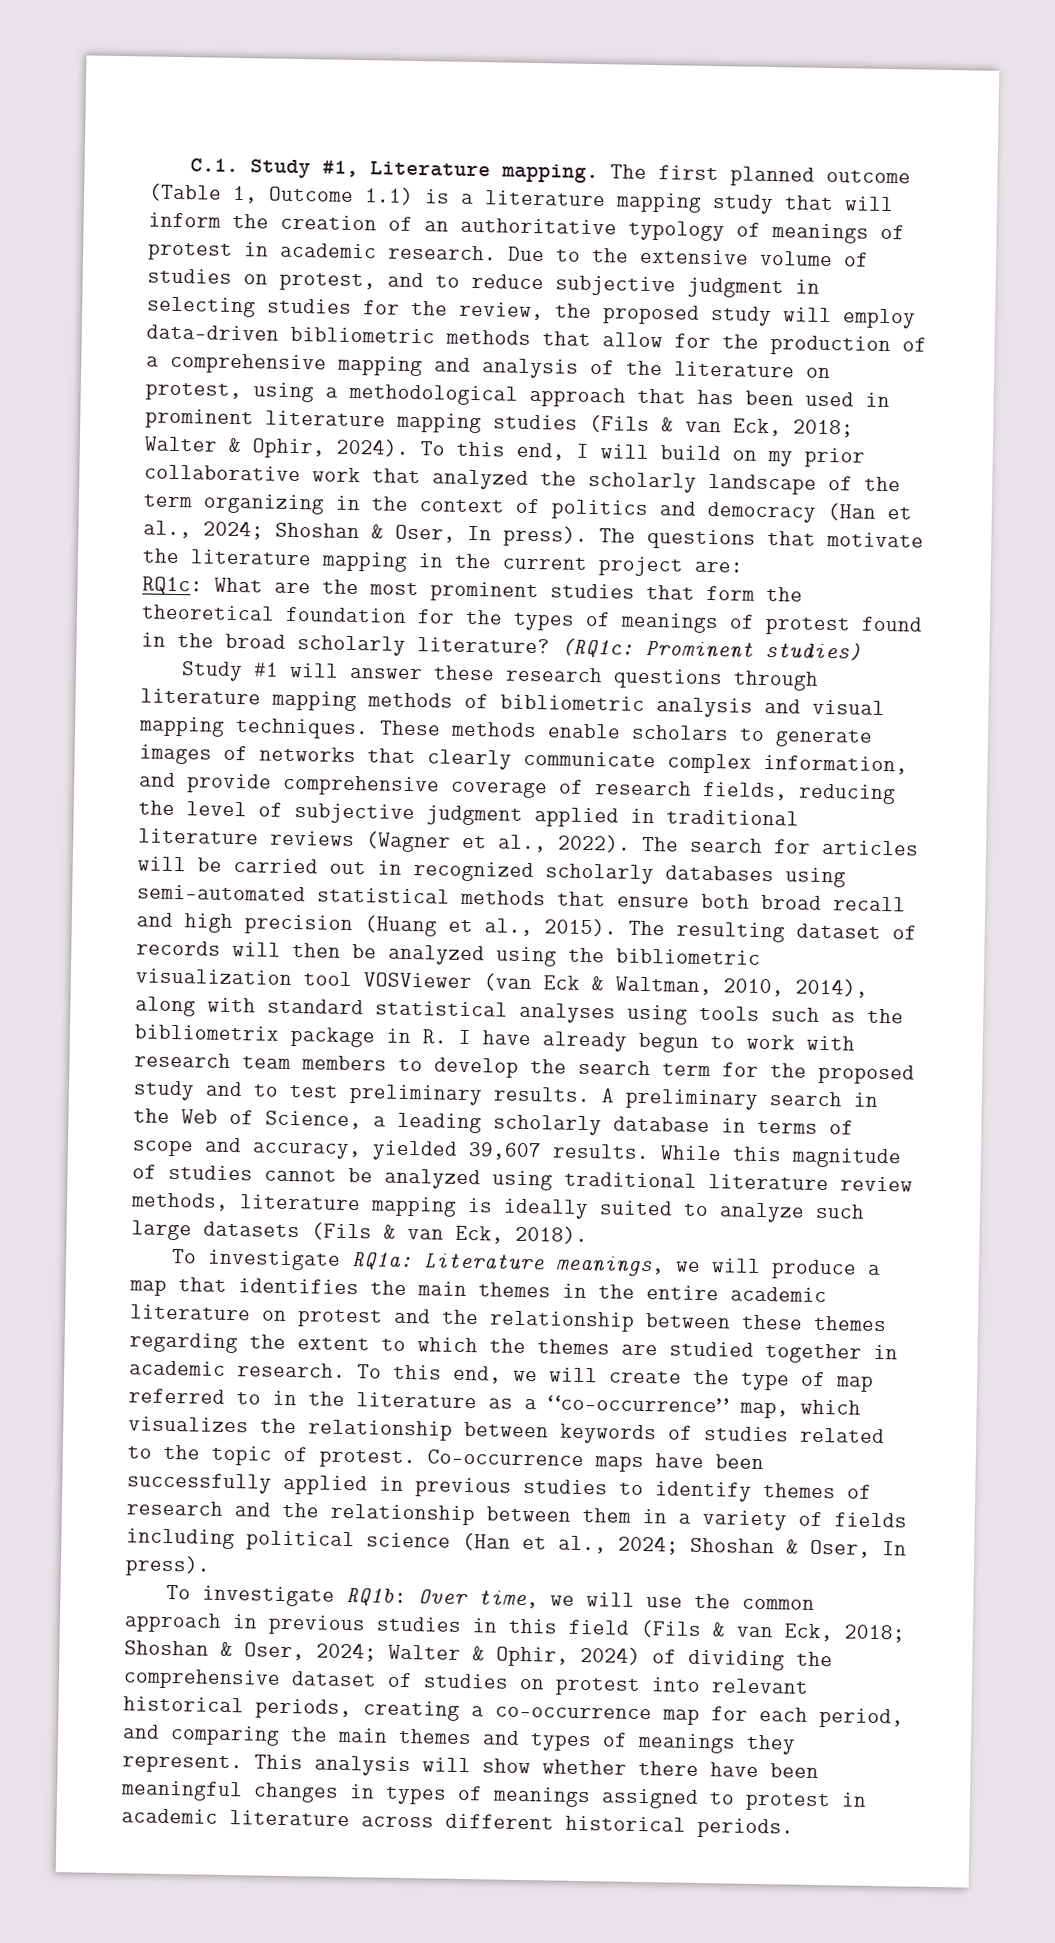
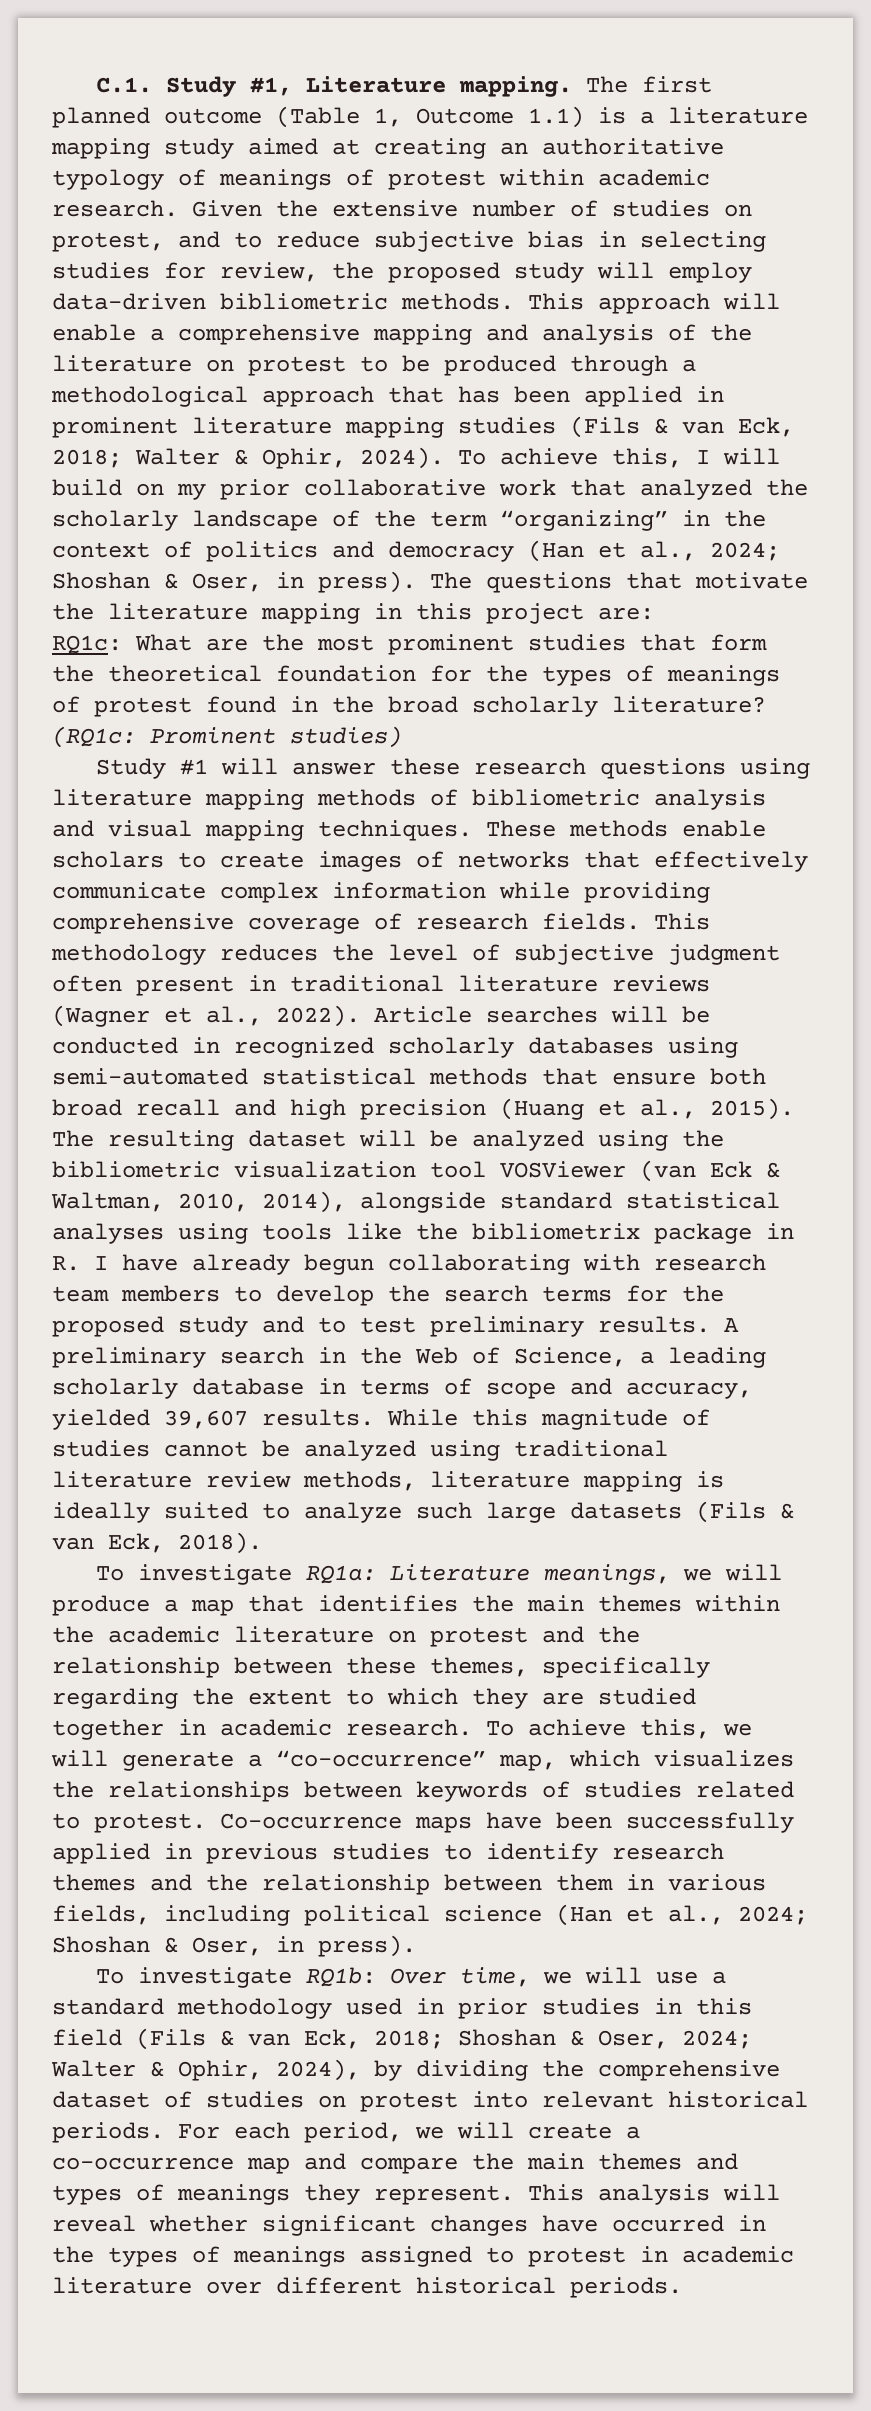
- The first planned outcome (Table 1, Outcome 1.1) is a literature mapping study that will inform the creation of an authoritative typology of meanings of protest in academic research. Due to the extensive volume of studies on protest, and to reduce subjective judgment in selecting studies for the review, the proposed study will employ data-driven bibliometric methods that allow for the production of a comprehensive mapping and analysis of the literature on protest, using a methodological approach that has been used in prominent literature mapping studies (Fils & van Eck, 2018;
+ The first planned outcome (Table 1, Outcome 1.1) is a literature mapping study aimed at creating an authoritative typology of meanings of protest within academic research. Given the extensive number of studies on protest, and to reduce subjective bias in selecting studies for review, the proposed study will employ data-driven bibliometric methods. This approach will enable a comprehensive mapping and analysis of the literature on protest to be produced through a methodological approach that has been applied in prominent literature mapping studies (Fils & van Eck, 2018;
- To this end, I will build on my prior collaborative work that analyzed the scholarly landscape of the term organizing in the context of politics and democracy (Han et al., 2024; Shoshan & Oser, In press).
+ To achieve this, I will build on my prior collaborative work that analyzed the scholarly landscape of the term “organizing” in the context of politics and democracy (Han et al., 2024; Shoshan & Oser, in press).
- The questions that motivate the literature mapping in the current project are:
+ The questions that motivate the literature mapping in this project are:
- Study #1 will answer these research questions through literature mapping methods of bibliometric analysis and visual mapping techniques.
+ Study #1 will answer these research questions using literature mapping methods of bibliometric analysis and visual mapping techniques.
- These methods enable scholars to generate images of networks that clearly communicate complex information, and provide comprehensive coverage of research fields, reducing the level of subjective judgment applied in traditional literature reviews (Wagner et al., 2022).
+ These methods enable scholars to create images of networks that effectively communicate complex information while providing comprehensive coverage of research fields. This methodology reduces the level of subjective judgment often present in traditional literature reviews (Wagner et al., 2022).
- The search for articles will be carried out in recognized scholarly databases using semi-automated statistical methods that ensure both broad recall and high precision (Huang et al., 2015).
+ Article searches will be conducted in recognized scholarly databases using semi-automated statistical methods that ensure both broad recall and high precision (Huang et al., 2015).
- The resulting dataset of records will then be analyzed using the bibliometric visualization tool VOSViewer (van Eck & Waltman, 2010, 2014), along with standard statistical analyses using tools such as the bibliometrix package in R. I have already begun to work with research team members to develop the search term for the proposed study and to test preliminary results.
+ The resulting dataset will be analyzed using the bibliometric visualization tool VOSViewer (van Eck & Waltman, 2010, 2014), alongside standard statistical analyses using tools like the bibliometrix package in R. I have already begun collaborating with research team members to develop the search terms for the proposed study and to test preliminary results.
- To investigate RQ1a: Literature meanings, we will produce a map that identifies the main themes in the entire academic literature on protest and the relationship between these themes regarding the extent to which the themes are studied together in academic research.
+ To investigate RQ1a: Literature meanings, we will produce a map that identifies the main themes within the academic literature on protest and the relationship between these themes, specifically regarding the extent to which they are studied together in academic research.
- To this end, we will create the type of map referred to in the literature as a “co-occurrence” map, which visualizes the relationship between keywords of studies related to the topic of protest.
+ To achieve this, we will generate a “co-occurrence” map, which visualizes the relationships between keywords of studies related to protest.
- Co-occurrence maps have been successfully applied in previous studies to identify themes of research and the relationship between them in a variety of fields including political science (Han et al., 2024; Shoshan & Oser, In press).
+ Co-occurrence maps have been successfully applied in previous studies to identify research themes and the relationship between them in various fields, including political science (Han et al., 2024; Shoshan & Oser, in press).
- To investigate RQ1b: Over time, we will use the common approach in previous studies in this field (Fils & van Eck, 2018; Shoshan & Oser, 2024; Walter & Ophir, 2024) of dividing the comprehensive dataset of studies on protest into relevant historical periods, creating a co-occurrence map for each period, and comparing the main themes and types of meanings they represent.
+ To investigate RQ1b: Over time, we will use a standard methodology used in prior studies in this field (Fils & van Eck, 2018; Shoshan & Oser, 2024; Walter & Ophir, 2024), by dividing the comprehensive dataset of studies on protest into relevant historical periods. For each period, we will create a co-occurrence map and compare the main themes and types of meanings they represent.
- This analysis will show whether there have been meaningful changes in types of meanings assigned to protest in academic literature across different historical periods.
+ This analysis will reveal whether significant changes have occurred in the types of meanings assigned to protest in academic literature over different historical periods.

